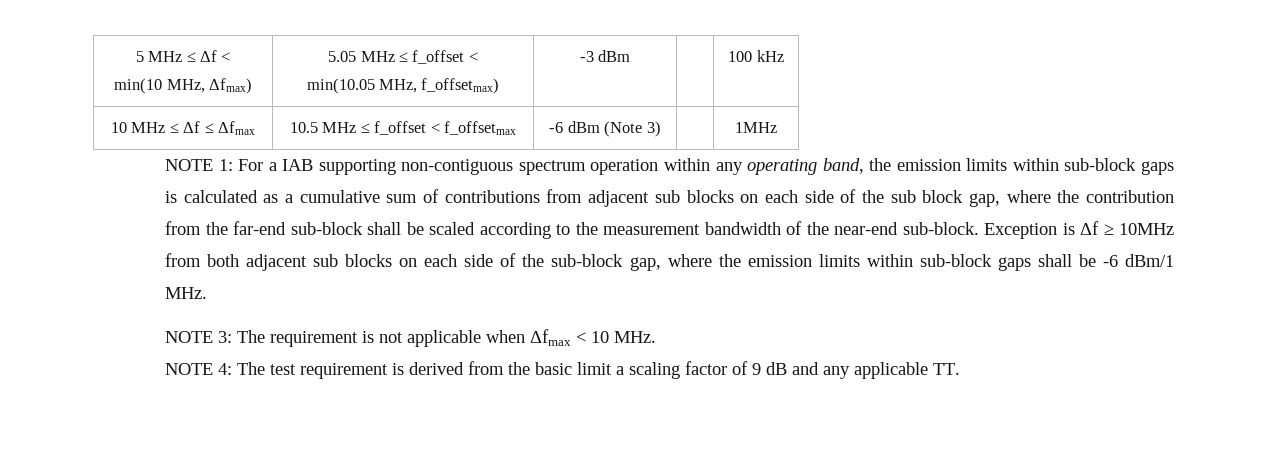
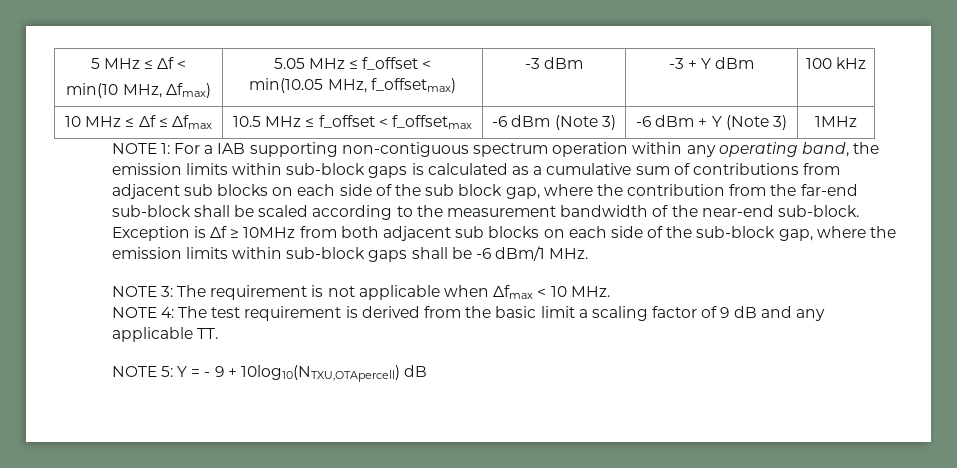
  5 MHz ≤ Δf <
  min(10 MHz, Δfmax) | 5.05 MHz ≤ f_offset <
- min(10.05 MHz, f_offsetmax) | -3 dBm | | 100 kHz
+ min(10.05 MHz, f_offsetmax) | -3 dBm | -3 + Y dBm | 100 kHz
- 10 MHz ≤ Δf ≤ Δfmax | 10.5 MHz ≤ f_offset < f_offsetmax | -6 dBm (Note 3) | | 1MHz
+ 10 MHz ≤ Δf ≤ Δfmax | 10.5 MHz ≤ f_offset < f_offsetmax | -6 dBm (Note 3) | -6 dBm + Y (Note 3) | 1MHz
+ NOTE 5: Y = - 9 + 10log10(NTXU,OTApercell) dB

